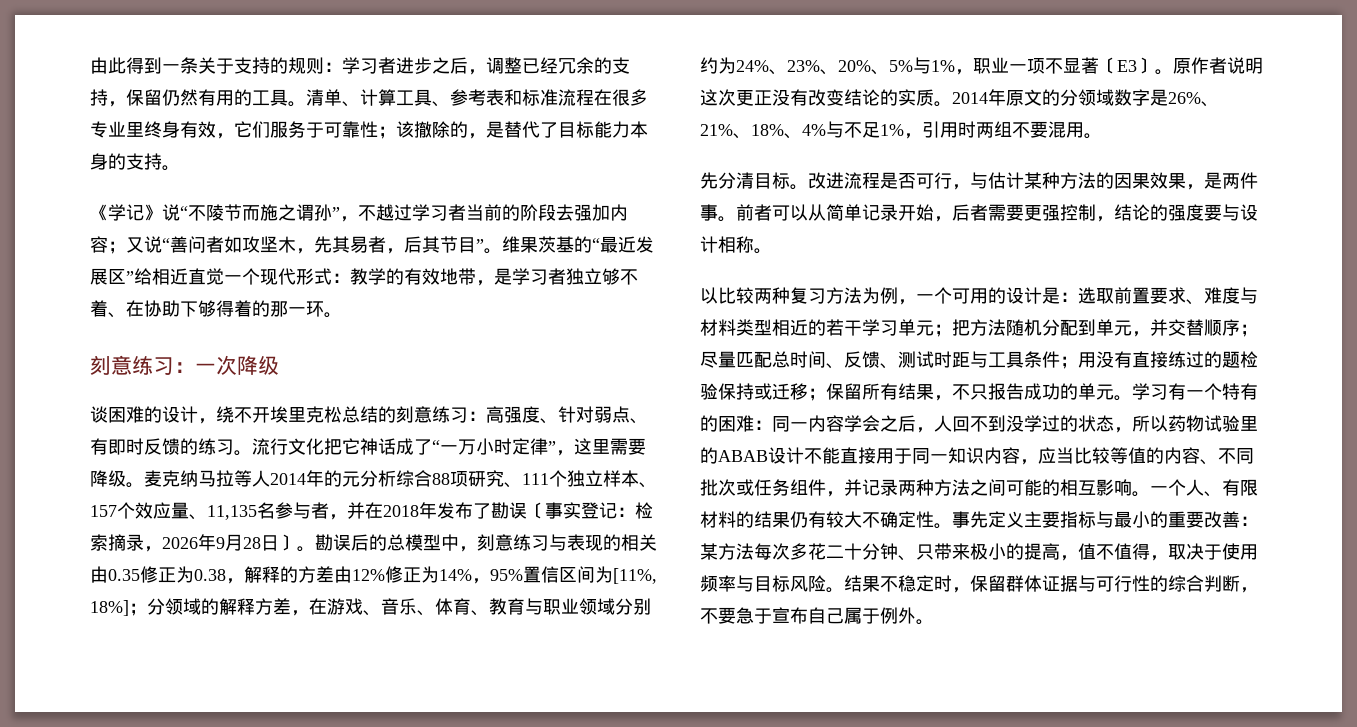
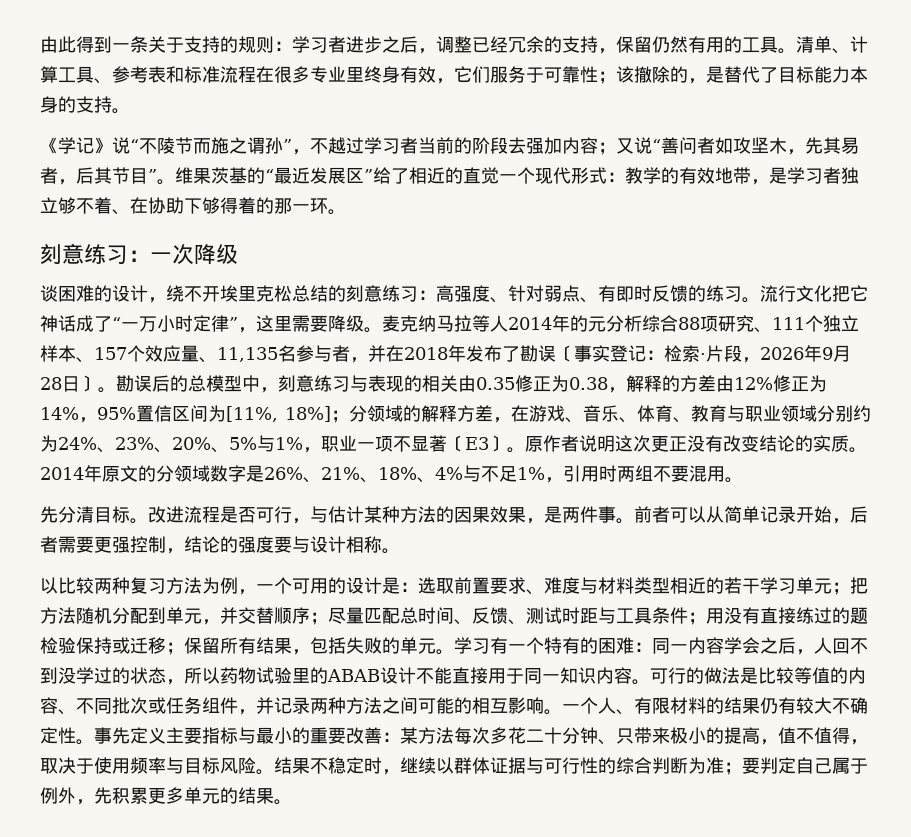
- 维果茨基的“最近发展区”给相近直觉一个现代形式：教学的有效地带，是学习者独立够不着、在协助下够得着的那一环。
+ 维果茨基的“最近发展区”给了相近的直觉一个现代形式：教学的有效地带，是学习者独立够不着、在协助下够得着的那一环。
- 麦克纳马拉等人2014年的元分析综合88项研究、111个独立样本、157个效应量、11,135名参与者，并在2018年发布了勘误〔事实登记：检索摘录，2026年9月28日〕。
+ 麦克纳马拉等人2014年的元分析综合88项研究、111个独立样本、157个效应量、11,135名参与者，并在2018年发布了勘误〔事实登记：检索·片段，2026年9月28日〕。
- 以比较两种复习方法为例，一个可用的设计是：选取前置要求、难度与材料类型相近的若干学习单元；把方法随机分配到单元，并交替顺序；尽量匹配总时间、反馈、测试时距与工具条件；用没有直接练过的题检验保持或迁移；保留所有结果，不只报告成功的单元。
+ 以比较两种复习方法为例，一个可用的设计是：选取前置要求、难度与材料类型相近的若干学习单元；把方法随机分配到单元，并交替顺序；尽量匹配总时间、反馈、测试时距与工具条件；用没有直接练过的题检验保持或迁移；保留所有结果，包括失败的单元。
- 学习有一个特有的困难：同一内容学会之后，人回不到没学过的状态，所以药物试验里的ABAB设计不能直接用于同一知识内容，应当比较等值的内容、不同批次或任务组件，并记录两种方法之间可能的相互影响。
+ 学习有一个特有的困难：同一内容学会之后，人回不到没学过的状态，所以药物试验里的ABAB设计不能直接用于同一知识内容。可行的做法是比较等值的内容、不同批次或任务组件，并记录两种方法之间可能的相互影响。
- 结果不稳定时，保留群体证据与可行性的综合判断，不要急于宣布自己属于例外。
+ 结果不稳定时，继续以群体证据与可行性的综合判断为准；要判定自己属于例外，先积累更多单元的结果。

